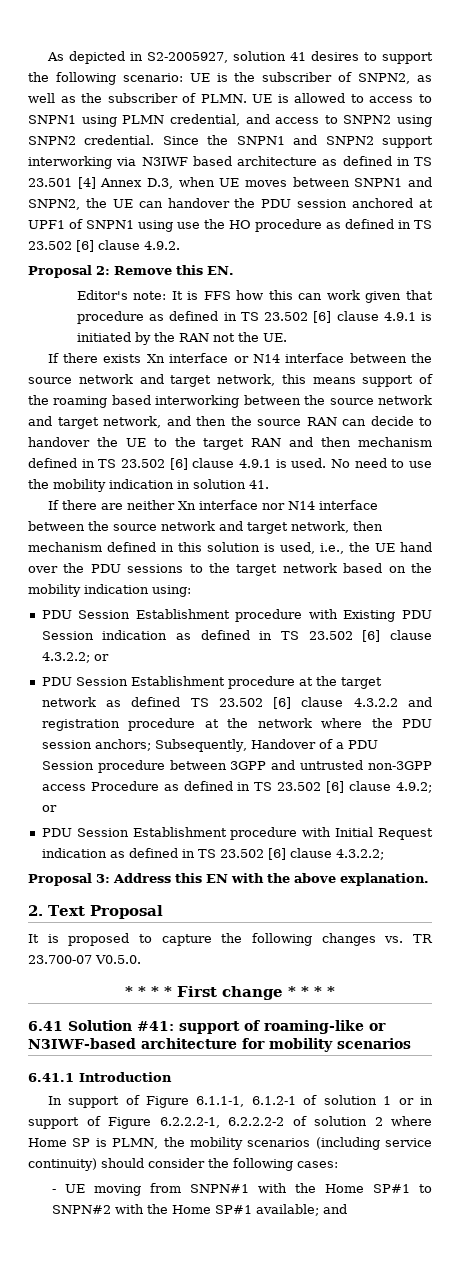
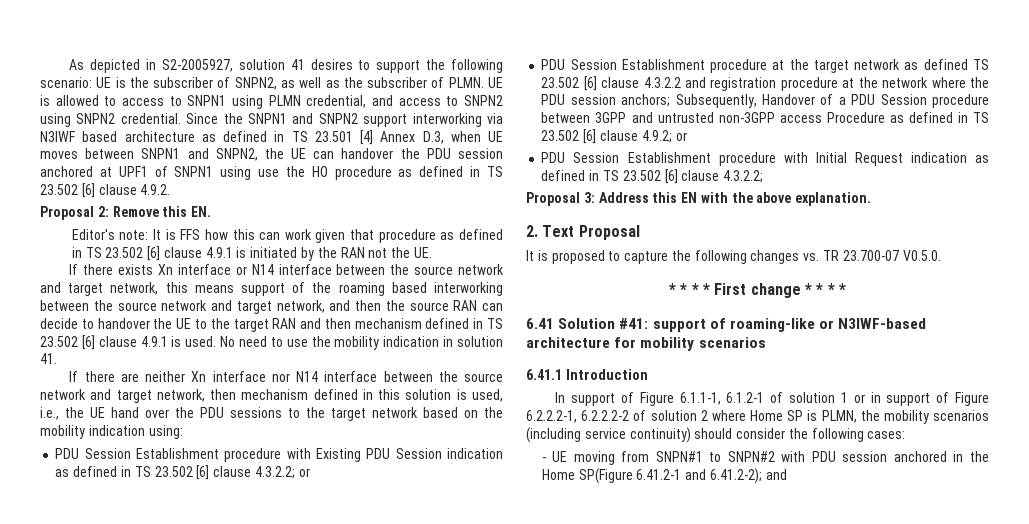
- - UE moving from SNPN#1 with the Home SP#1 to SNPN#2 with the Home SP#1 available; and
+ - UE moving from SNPN#1 to SNPN#2 with PDU session anchored in the Home SP(Figure 6.41.2-1 and 6.41.2-2); and

